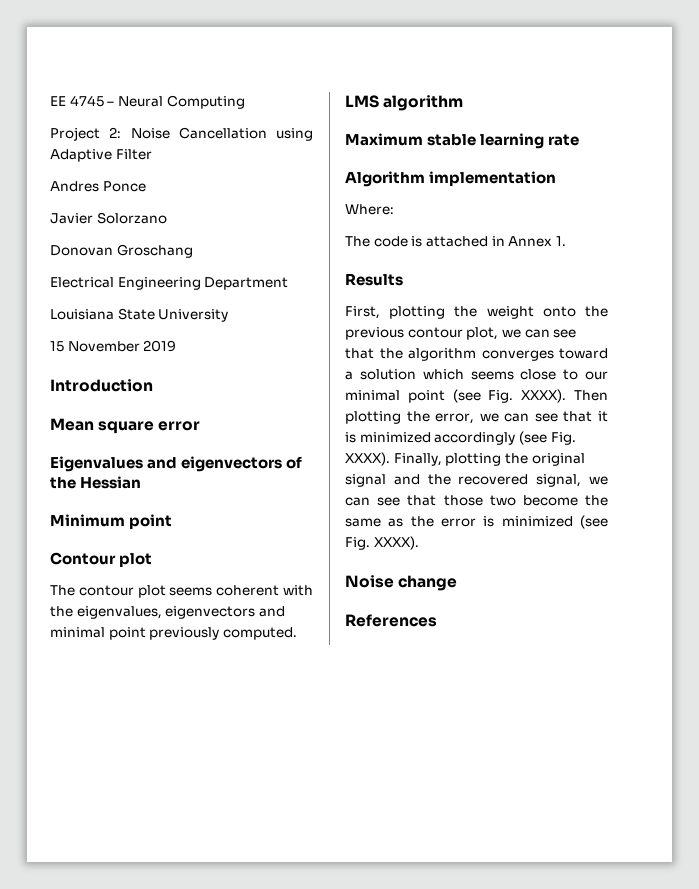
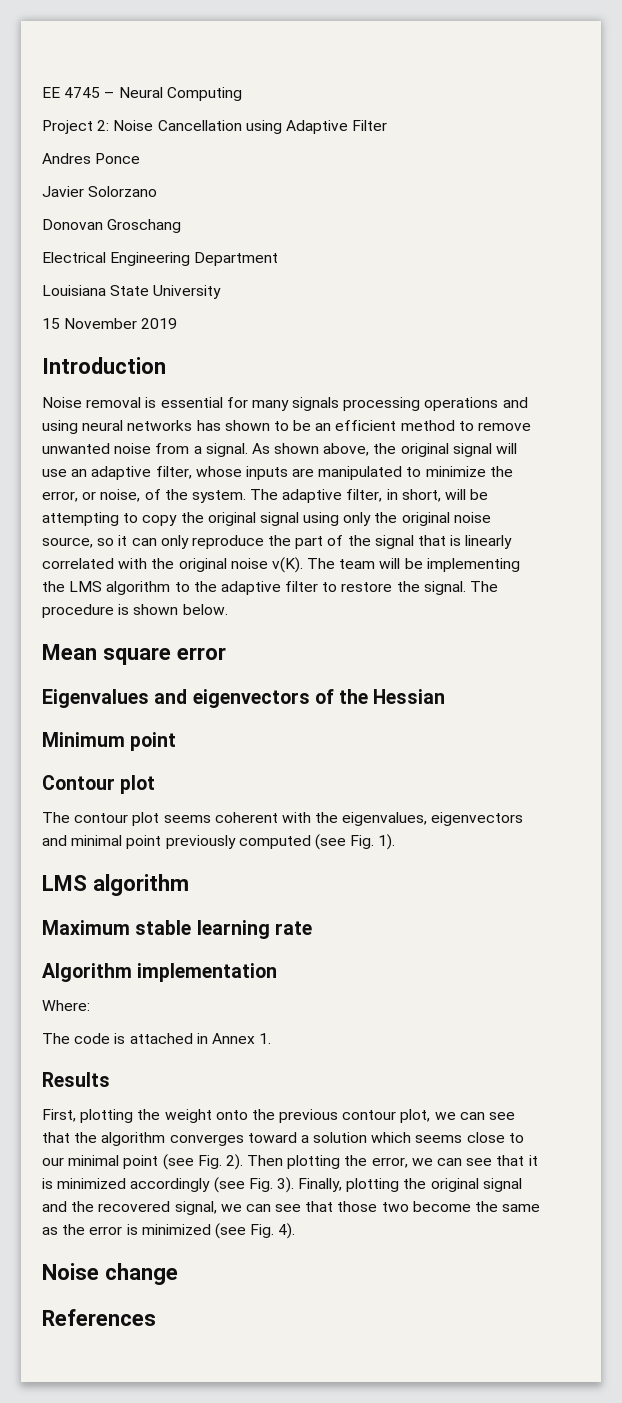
+ Noise removal is essential for many signals processing operations and using neural networks has shown to be an efficient method to remove unwanted noise from a signal. As shown above, the original signal will use an adaptive filter, whose inputs are manipulated to minimize the error, or noise, of the system. The adaptive filter, in short, will be attempting to copy the original signal using only the original noise source, so it can only reproduce the part of the signal that is linearly correlated with the original noise v(K). The team will be implementing the LMS algorithm to the adaptive filter to restore the signal. The procedure is shown below.
- The contour plot seems coherent with the eigenvalues, eigenvectors and minimal point previously computed.
+ The contour plot seems coherent with the eigenvalues, eigenvectors and minimal point previously computed (see Fig. 1).
- First, plotting the weight onto the previous contour plot, we can see that the algorithm converges toward a solution which seems close to our minimal point (see Fig. XXXX).
+ First, plotting the weight onto the previous contour plot, we can see that the algorithm converges toward a solution which seems close to our minimal point (see Fig. 2).
- Then plotting the error, we can see that it is minimized accordingly (see Fig. XXXX).
+ Then plotting the error, we can see that it is minimized accordingly (see Fig. 3).
- Finally, plotting the original signal and the recovered signal, we can see that those two become the same as the error is minimized (see Fig. XXXX).
+ Finally, plotting the original signal and the recovered signal, we can see that those two become the same as the error is minimized (see Fig. 4).

